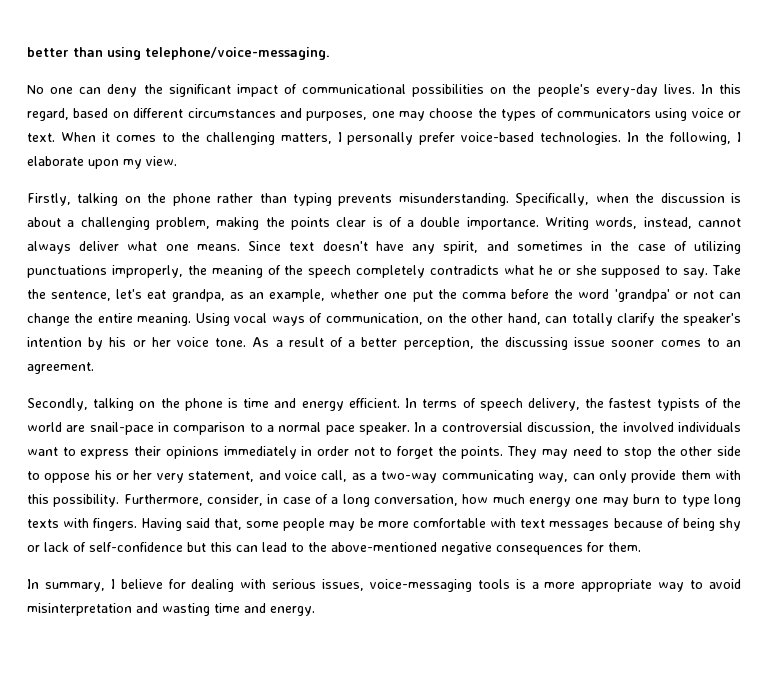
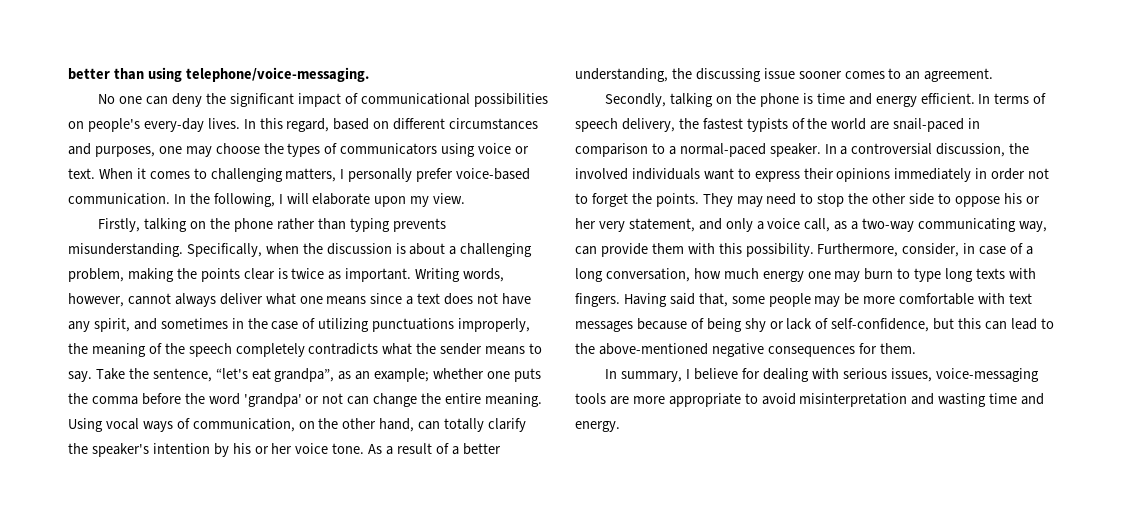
- No one can deny the significant impact of communicational possibilities on the people's every-day lives.
+ No one can deny the significant impact of communicational possibilities on people's every-day lives.
- When it comes to the challenging matters, I personally prefer voice-based technologies.
+ When it comes to challenging matters, I personally prefer voice-based communication.
- In the following, I elaborate upon my view.
+ In the following, I will elaborate upon my view.
- Specifically, when the discussion is about a challenging problem, making the points clear is of a double importance.
+ Specifically, when the discussion is about a challenging problem, making the points clear is twice as important.
- Writing words, instead, cannot always deliver what one means. Since text doesn't have any spirit, and sometimes in the case of utilizing punctuations improperly, the meaning of the speech completely contradicts what he or she supposed to say.
+ Writing words, however, cannot always deliver what one means since a text does not have any spirit, and sometimes in the case of utilizing punctuations improperly, the meaning of the speech completely contradicts what the sender means to say.
- Take the sentence, let's eat grandpa, as an example, whether one put the comma before the word 'grandpa' or not can change the entire meaning.
+ Take the sentence, “let's eat grandpa”, as an example; whether one puts the comma before the word 'grandpa' or not can change the entire meaning.
- As a result of a better perception, the discussing issue sooner comes to an agreement.
+ As a result of a better understanding, the discussing issue sooner comes to an agreement.
- In terms of speech delivery, the fastest typists of the world are snail-pace in comparison to a normal pace speaker.
+ In terms of speech delivery, the fastest typists of the world are snail-paced in comparison to a normal-paced speaker.
- They may need to stop the other side to oppose his or her very statement, and voice call, as a two-way communicating way, can only provide them with this possibility.
+ They may need to stop the other side to oppose his or her very statement, and only a voice call, as a two-way communicating way, can provide them with this possibility.
- Having said that, some people may be more comfortable with text messages because of being shy or lack of self-confidence but this can lead to the above-mentioned negative consequences for them.
+ Having said that, some people may be more comfortable with text messages because of being shy or lack of self-confidence, but this can lead to the above-mentioned negative consequences for them.
- In summary, I believe for dealing with serious issues, voice-messaging tools is a more appropriate way to avoid misinterpretation and wasting time and energy.
+ In summary, I believe for dealing with serious issues, voice-messaging tools are more appropriate to avoid misinterpretation and wasting time and energy.

